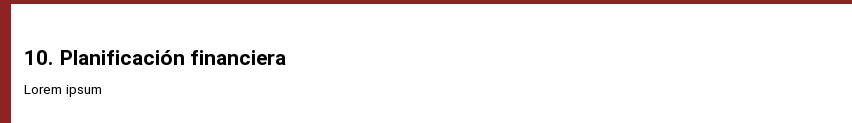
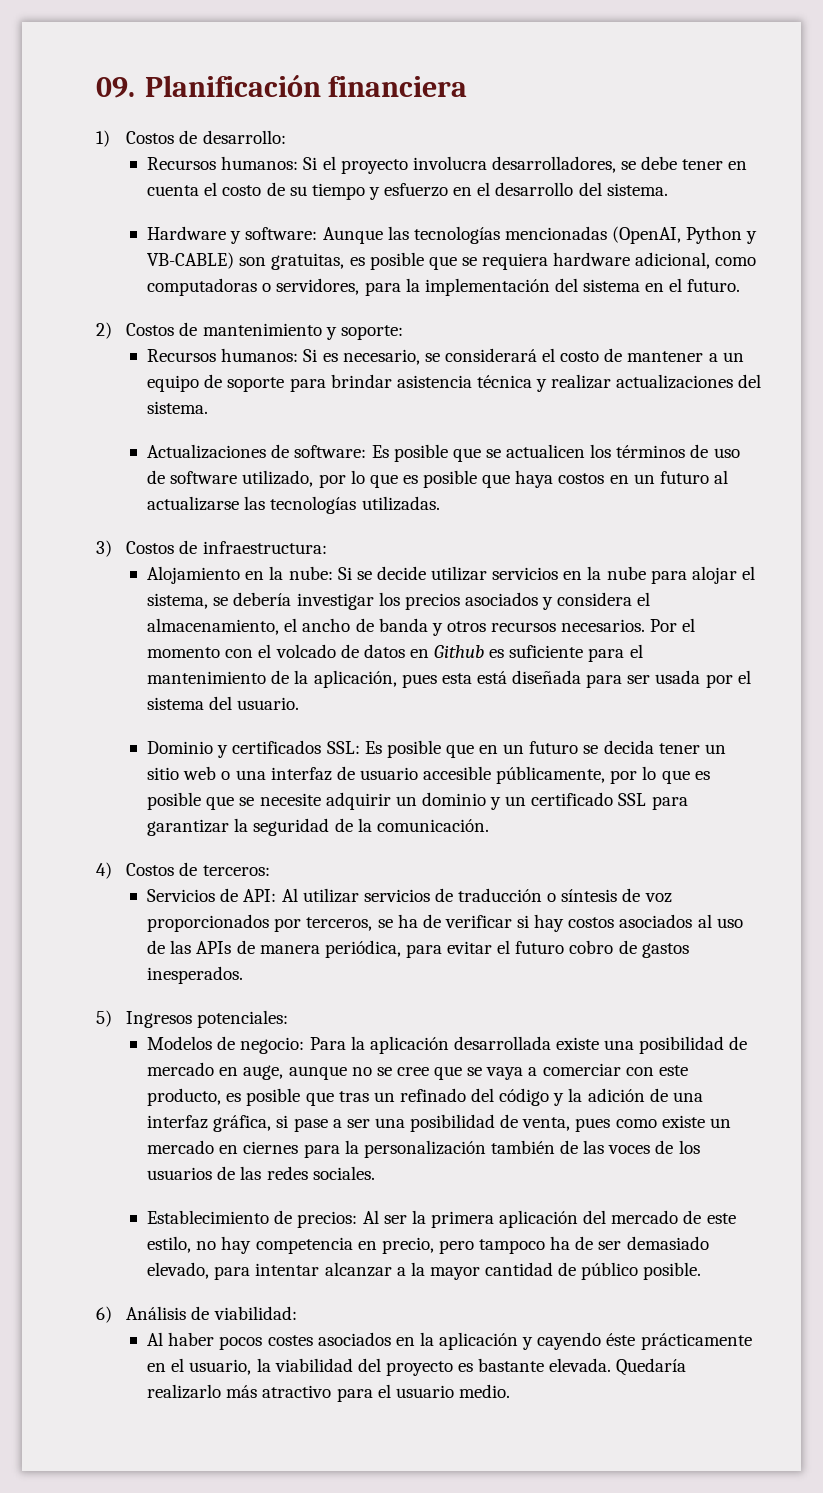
- 10. Planificación financiera
+ 09. Planificación financiera
- Lorem ipsum
+ 1) Costos de desarrollo:
+ Recursos humanos: Si el proyecto involucra desarrolladores, se debe tener en cuenta el costo de su tiempo y esfuerzo en el desarrollo del sistema.
+ Hardware y software: Aunque las tecnologías mencionadas (OpenAI, Python y VB-CABLE) son gratuitas, es posible que se requiera hardware adicional, como computadoras o servidores, para la implementación del sistema en el futuro.
+ 2) Costos de mantenimiento y soporte:
+ Recursos humanos: Si es necesario, se considerará el costo de mantener a un equipo de soporte para brindar asistencia técnica y realizar actualizaciones del sistema.
+ Actualizaciones de software: Es posible que se actualicen los términos de uso de software utilizado, por lo que es posible que haya costos en un futuro al actualizarse las tecnologías utilizadas.
+ 3) Costos de infraestructura:
+ Alojamiento en la nube: Si se decide utilizar servicios en la nube para alojar el sistema, se debería investigar los precios asociados y considera el almacenamiento, el ancho de banda y otros recursos necesarios. Por el momento con el volcado de datos en Github es suficiente para el mantenimiento de la aplicación, pues esta está diseñada para ser usada por el sistema del usuario.
+ Dominio y certificados SSL: Es posible que en un futuro se decida tener un sitio web o una interfaz de usuario accesible públicamente, por lo que es posible que se necesite adquirir un dominio y un certificado SSL para garantizar la seguridad de la comunicación.
+ 4) Costos de terceros:
+ Servicios de API: Al utilizar servicios de traducción o síntesis de voz proporcionados por terceros, se ha de verificar si hay costos asociados al uso de las APIs de manera periódica, para evitar el futuro cobro de gastos inesperados.
+ 5) Ingresos potenciales:
+ Modelos de negocio: Para la aplicación desarrollada existe una posibilidad de mercado en auge, aunque no se cree que se vaya a comerciar con este producto, es posible que tras un refinado del código y la adición de una interfaz gráfica, si pase a ser una posibilidad de venta, pues como existe un mercado en ciernes para la personalización también de las voces de los usuarios de las redes sociales.
+ Establecimiento de precios: Al ser la primera aplicación del mercado de este estilo, no hay competencia en precio, pero tampoco ha de ser demasiado elevado, para intentar alcanzar a la mayor cantidad de público posible.
+ 6) Análisis de viabilidad:
+ Al haber pocos costes asociados en la aplicación y cayendo éste prácticamente en el usuario, la viabilidad del proyecto es bastante elevada. Quedaría realizarlo más atractivo para el usuario medio.

